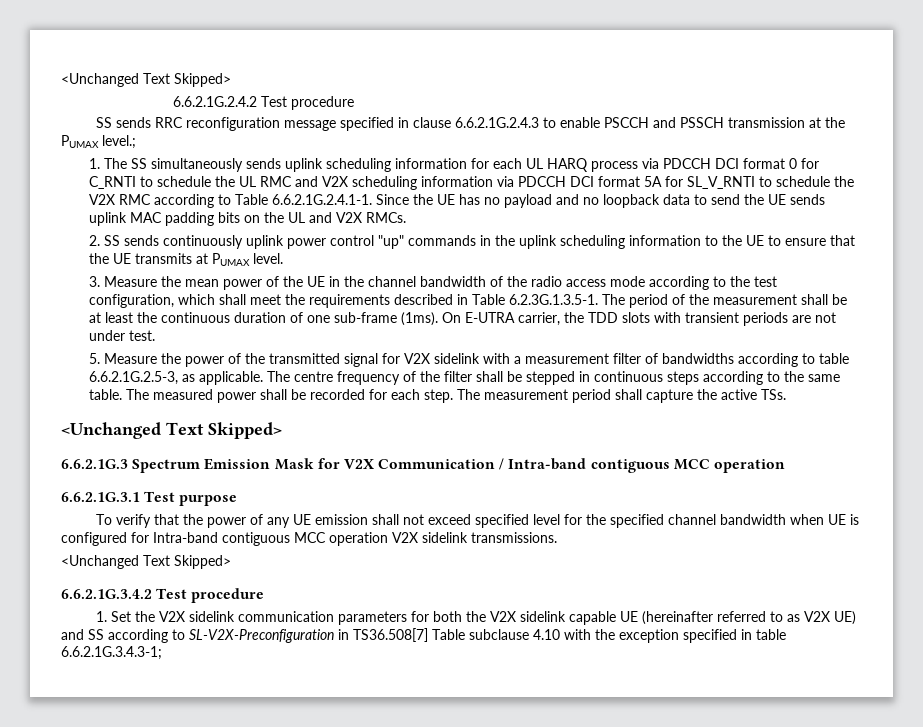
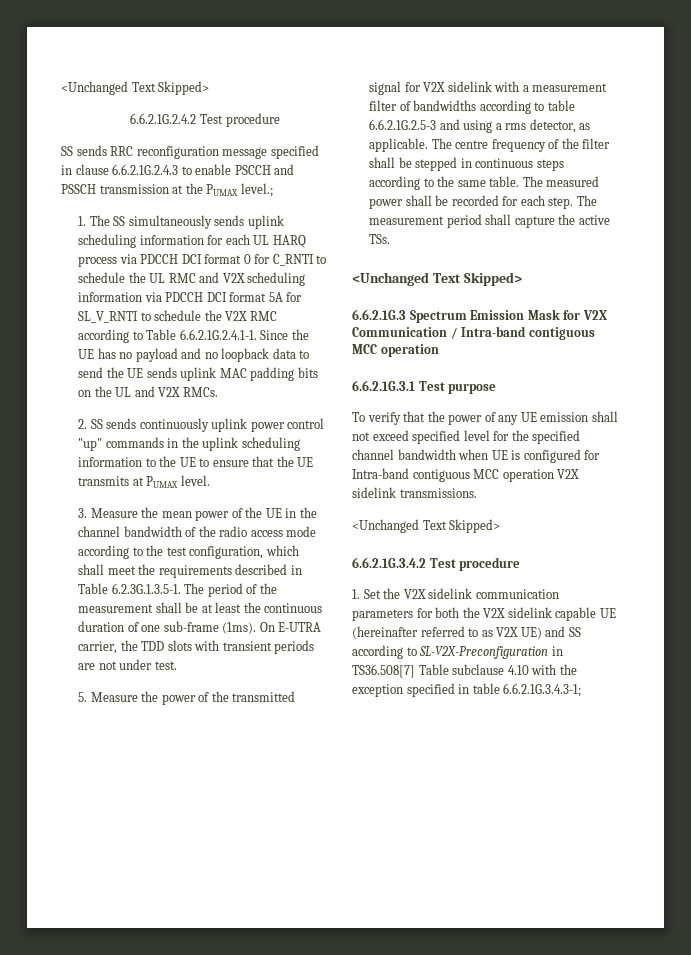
- 5. Measure the power of the transmitted signal for V2X sidelink with a measurement filter of bandwidths according to table 6.6.2.1G.2.5-3, as applicable.
+ 5. Measure the power of the transmitted signal for V2X sidelink with a measurement filter of bandwidths according to table 6.6.2.1G.2.5-3 and using a rms detector, as applicable.

